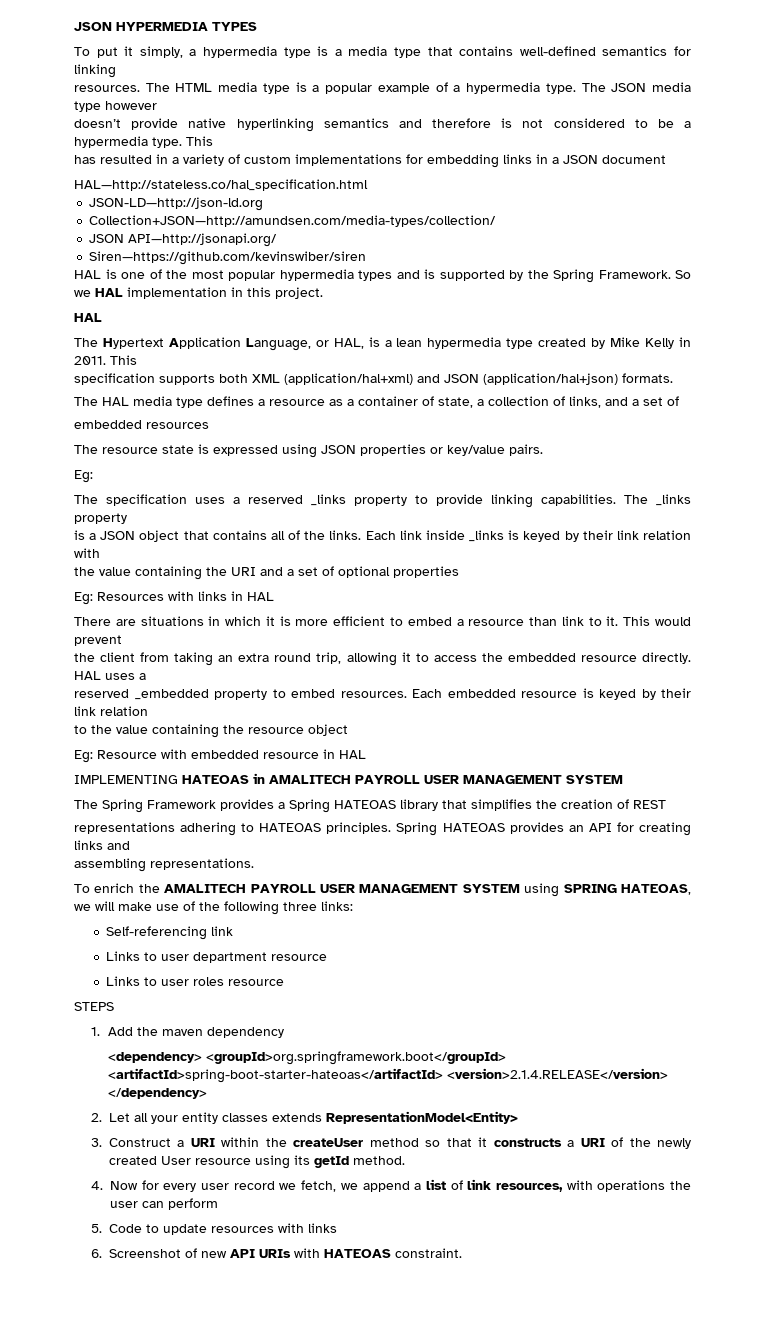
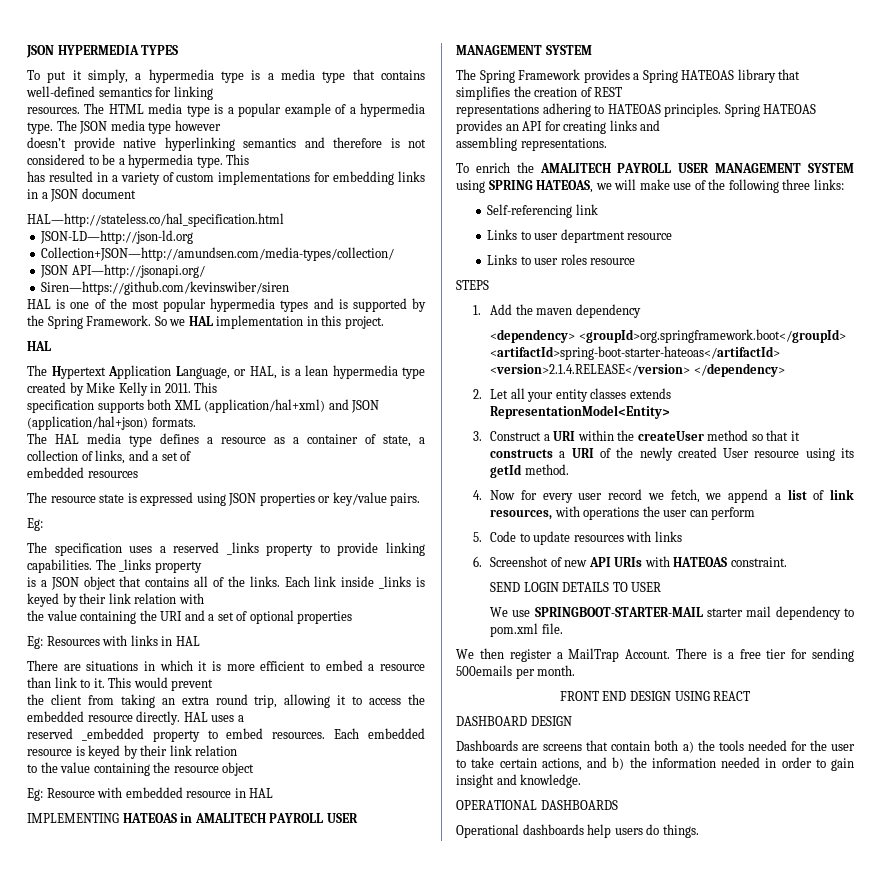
+ SEND LOGIN DETAILS TO USER
+ We use SPRINGBOOT-STARTER-MAIL starter mail dependency to pom.xml file.
+ We then register a MailTrap Account. There is a free tier for sending 500emails per month.
+ FRONT END DESIGN USING REACT
+ DASHBOARD DESIGN
+ Dashboards are screens that contain both a) the tools needed for the user to take certain actions, and b) the information needed in order to gain insight and knowledge.
+ OPERATIONAL DASHBOARDS
+ Operational dashboards help users do things.

